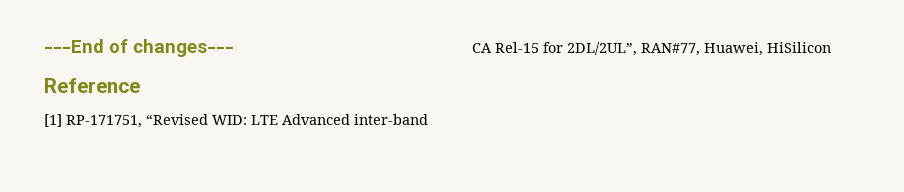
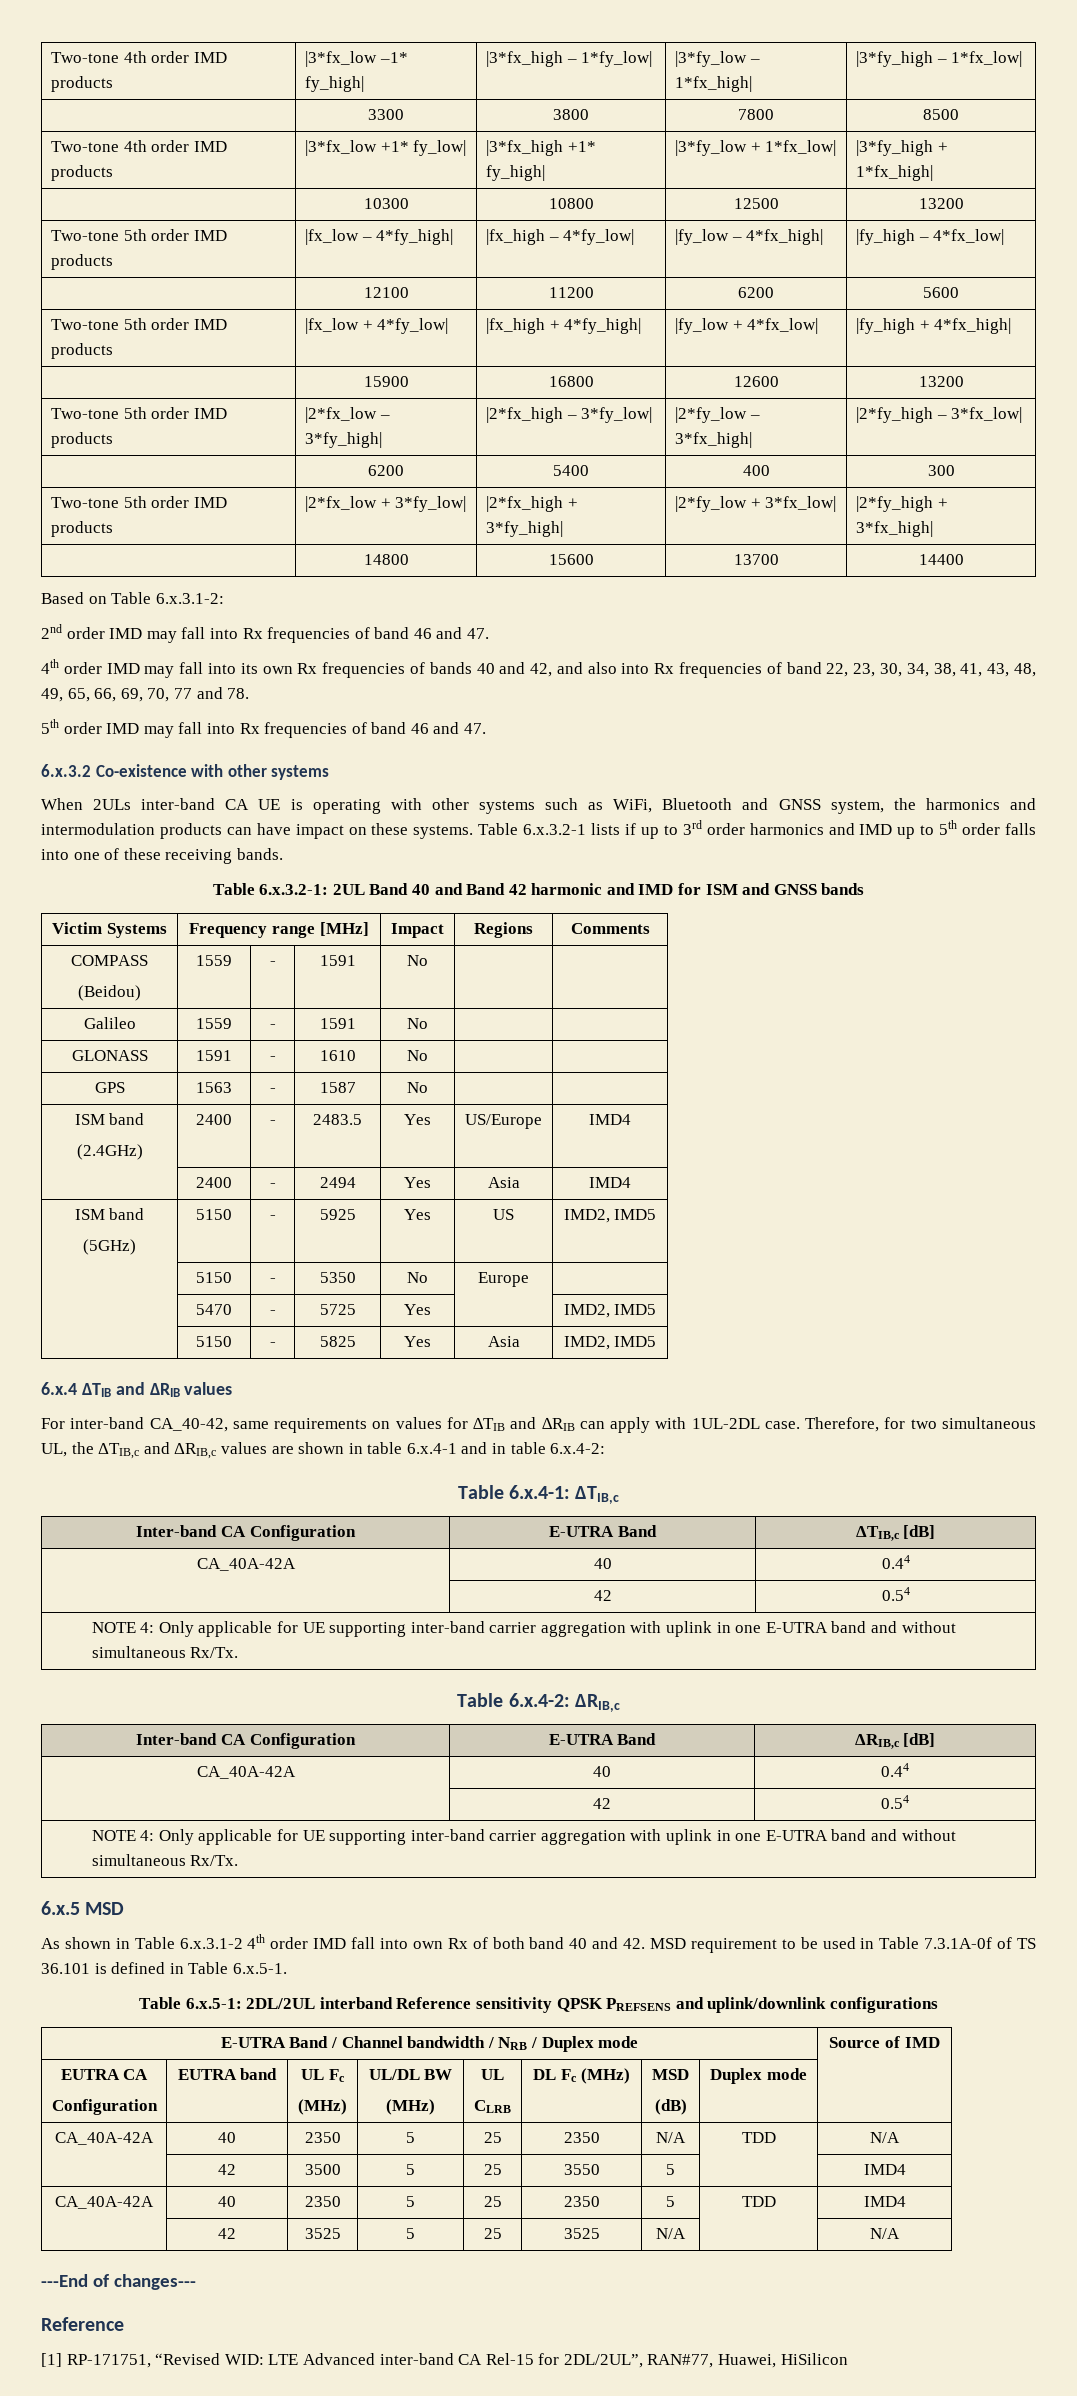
+ Two-tone 4th order IMD products | |3*fx_low –1* fy_high| | |3*fx_high – 1*fy_low| | |3*fy_low – 1*fx_high| | |3*fy_high – 1*fx_low|
+ | 3300 | 3800 | 7800 | 8500
+ Two-tone 4th order IMD products | |3*fx_low +1* fy_low| | |3*fx_high +1* fy_high| | |3*fy_low + 1*fx_low| | |3*fy_high + 1*fx_high|
+ | 10300 | 10800 | 12500 | 13200
+ Two-tone 5th order IMD products | |fx_low – 4*fy_high| | |fx_high – 4*fy_low| | |fy_low – 4*fx_high| | |fy_high – 4*fx_low|
+ | 12100 | 11200 | 6200 | 5600
+ Two-tone 5th order IMD products | |fx_low + 4*fy_low| | |fx_high + 4*fy_high| | |fy_low + 4*fx_low| | |fy_high + 4*fx_high|
+ | 15900 | 16800 | 12600 | 13200
+ Two-tone 5th order IMD products | |2*fx_low – 3*fy_high| | |2*fx_high – 3*fy_low| | |2*fy_low – 3*fx_high| | |2*fy_high – 3*fx_low|
+ | 6200 | 5400 | 400 | 300
+ Two-tone 5th order IMD products | |2*fx_low + 3*fy_low| | |2*fx_high + 3*fy_high| | |2*fy_low + 3*fx_low| | |2*fy_high + 3*fx_high|
+ | 14800 | 15600 | 13700 | 14400
+ Based on Table 6.x.3.1-2:
+ 2nd order IMD may fall into Rx frequencies of band 46 and 47.
+ 4th order IMD may fall into its own Rx frequencies of bands 40 and 42, and also into Rx frequencies of band 22, 23, 30, 34, 38, 41, 43, 48, 49, 65, 66, 69, 70, 77 and 78.
+ 5th order IMD may fall into Rx frequencies of band 46 and 47.
+ 6.x.3.2 Co-existence with other systems
+ When 2ULs inter-band CA UE is operating with other systems such as WiFi, Bluetooth and GNSS system, the harmonics and intermodulation products can have impact on these systems. Table 6.x.3.2-1 lists if up to 3rd order harmonics and IMD up to 5th order falls into one of these receiving bands.
+ Table 6.x.3.2-1: 2UL Band 40 and Band 42 harmonic and IMD for ISM and GNSS bands
+ Victim Systems | Frequency range [MHz] | Impact | Regions | Comments
+ COMPASS
+ (Beidou) | 1559 | - | 1591 | No | |
+ Galileo | 1559 | - | 1591 | No | |
+ GLONASS | 1591 | - | 1610 | No | |
+ GPS | 1563 | - | 1587 | No | |
+ ISM band
+ (2.4GHz) | 2400 | - | 2483.5 | Yes | US/Europe | IMD4
+ | 2400 | - | 2494 | Yes | Asia | IMD4
+ ISM band
+ (5GHz) | 5150 | - | 5925 | Yes | US | IMD2, IMD5
+ | 5150 | - | 5350 | No | Europe |
+ | 5470 | - | 5725 | Yes | | IMD2, IMD5
+ | 5150 | - | 5825 | Yes | Asia | IMD2, IMD5
+ 6.x.4 ∆TIB and ∆RIB values
+ For inter-band CA_40-42, same requirements on values for ∆TIB and ∆RIB can apply with 1UL-2DL case. Therefore, for two simultaneous UL, the ΔTIB,c and ΔRIB,c values are shown in table 6.x.4-1 and in table 6.x.4-2:
+ Table 6.x.4-1: ΔTIB,c
+ Inter-band CA Configuration | E-UTRA Band | ΔTIB,c [dB]
+ CA_40A-42A | 40 | 0.44
+ | 42 | 0.54
+ NOTE 4: Only applicable for UE supporting inter-band carrier aggregation with uplink in one E-UTRA band and without simultaneous Rx/Tx.
+ Table 6.x.4-2: ΔRIB,c
+ Inter-band CA Configuration | E-UTRA Band | ΔRIB,c [dB]
+ CA_40A-42A | 40 | 0.44
+ | 42 | 0.54
+ NOTE 4: Only applicable for UE supporting inter-band carrier aggregation with uplink in one E-UTRA band and without simultaneous Rx/Tx.
+ 6.x.5 MSD
+ As shown in Table 6.x.3.1-2 4th order IMD fall into own Rx of both band 40 and 42. MSD requirement to be used in Table 7.3.1A-0f of TS 36.101 is defined in Table 6.x.5-1.
+ Table 6.x.5-1: 2DL/2UL interband Reference sensitivity QPSK PREFSENS and uplink/downlink configurations
+ E-UTRA Band / Channel bandwidth / NRB / Duplex mode | Source of IMD
+ EUTRA CA
+ Configuration | EUTRA band | UL Fc
+ (MHz) | UL/DL BW
+ (MHz) | UL
+ CLRB | DL Fc (MHz) | MSD
+ (dB) | Duplex mode |
+ CA_40A-42A | 40 | 2350 | 5 | 25 | 2350 | N/A | TDD | N/A
+ | 42 | 3500 | 5 | 25 | 3550 | 5 | | IMD4
+ CA_40A-42A | 40 | 2350 | 5 | 25 | 2350 | 5 | TDD | IMD4
+ | 42 | 3525 | 5 | 25 | 3525 | N/A | | N/A

